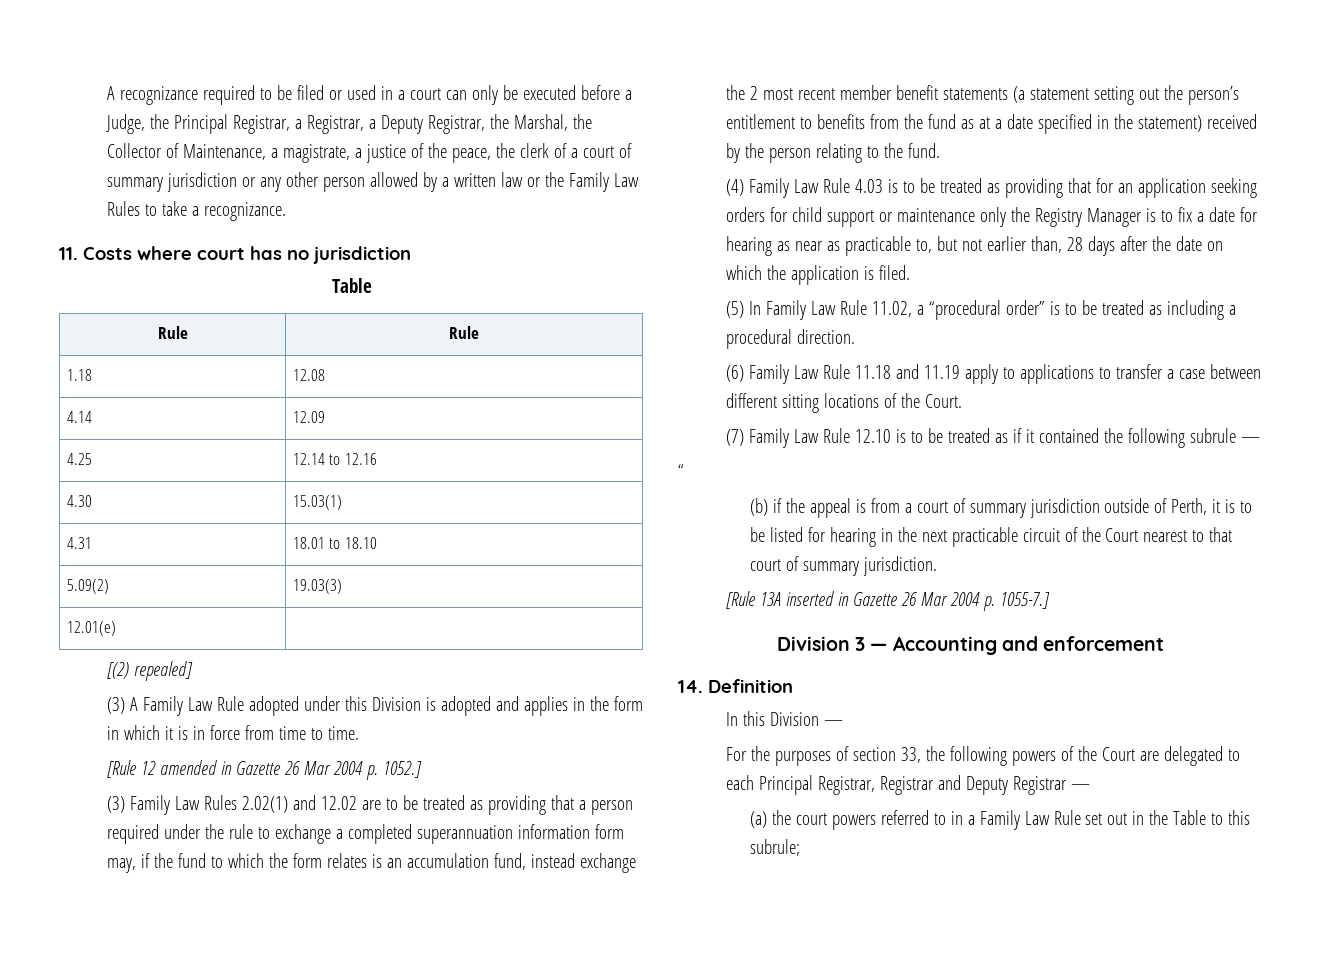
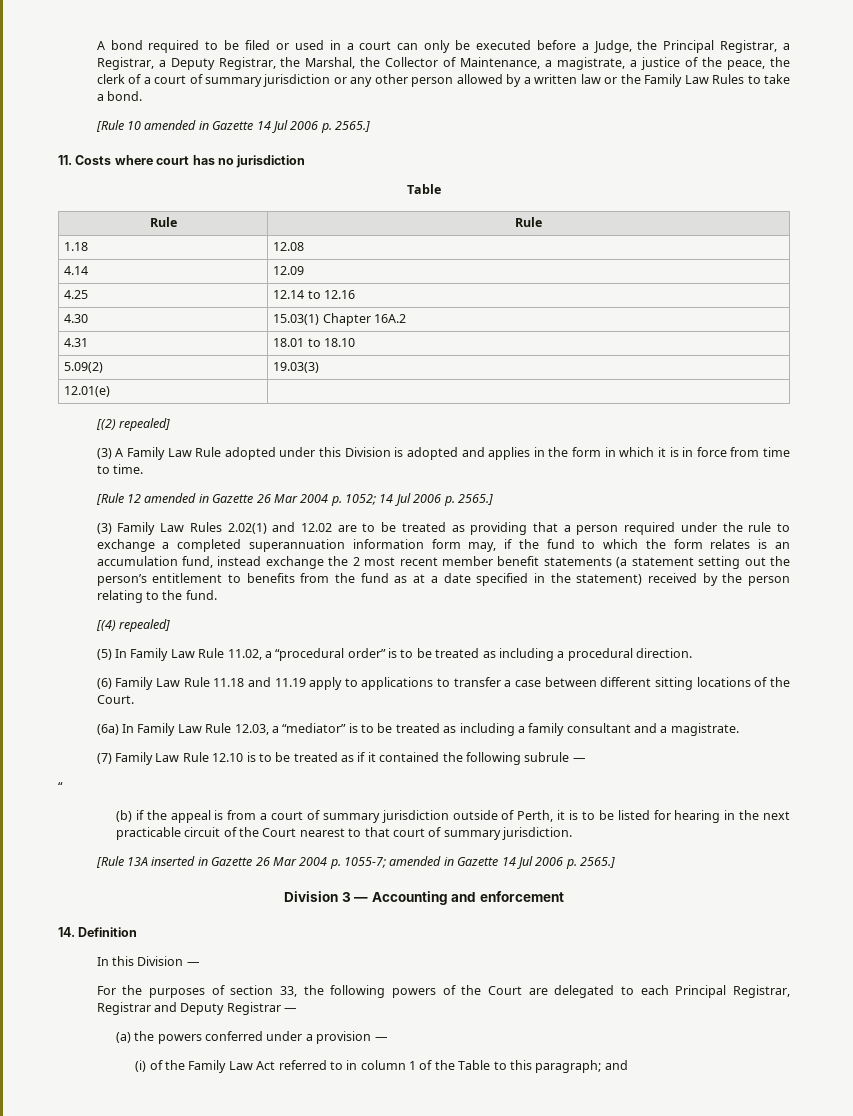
- A recognizance required to be filed or used in a court can only be executed before a Judge, the Principal Registrar, a Registrar, a Deputy Registrar, the Marshal, the Collector of Maintenance, a magistrate, a justice of the peace, the clerk of a court of summary jurisdiction or any other person allowed by a written law or the Family Law Rules to take a recognizance.
+ A bond required to be filed or used in a court can only be executed before a Judge, the Principal Registrar, a Registrar, a Deputy Registrar, the Marshal, the Collector of Maintenance, a magistrate, a justice of the peace, the clerk of a court of summary jurisdiction or any other person allowed by a written law or the Family Law Rules to take a bond.
+ [Rule 10 amended in Gazette 14 Jul 2006 p. 2565.]
- 4.30 | 15.03(1)
+ 4.30 | 15.03(1) Chapter 16A.2
- [Rule 12 amended in Gazette 26 Mar 2004 p. 1052.]
+ [Rule 12 amended in Gazette 26 Mar 2004 p. 1052; 14 Jul 2006 p. 2565.]
- (4) Family Law Rule 4.03 is to be treated as providing that for an application seeking orders for child support or maintenance only the Registry Manager is to fix a date for hearing as near as practicable to, but not earlier than, 28 days after the date on which the application is filed.
+ [(4) repealed]
+ (6a) In Family Law Rule 12.03, a “mediator” is to be treated as including a family consultant and a magistrate.
- [Rule 13A inserted in Gazette 26 Mar 2004 p. 1055-7.]
+ [Rule 13A inserted in Gazette 26 Mar 2004 p. 1055-7; amended in Gazette 14 Jul 2006 p. 2565.]
- (a) the court powers referred to in a Family Law Rule set out in the Table to this subrule;
+ (a) the powers conferred under a provision —
+ (i) of the Family Law Act referred to in column 1 of the Table to this paragraph; and

